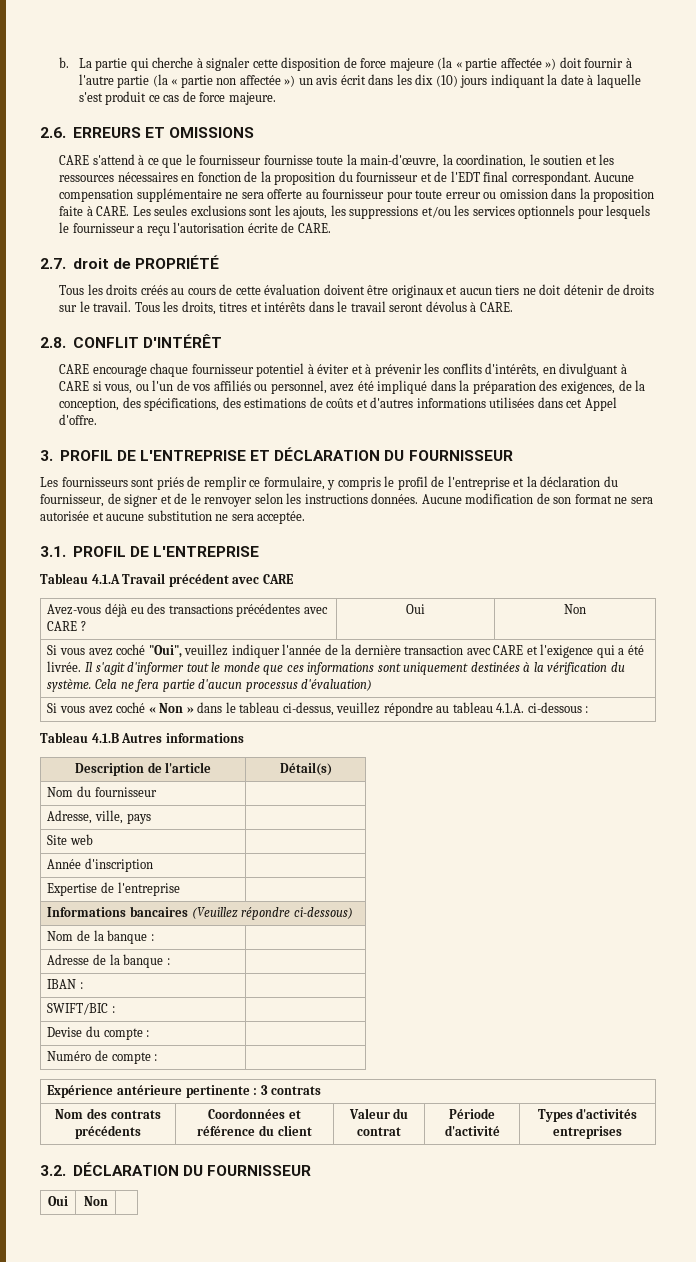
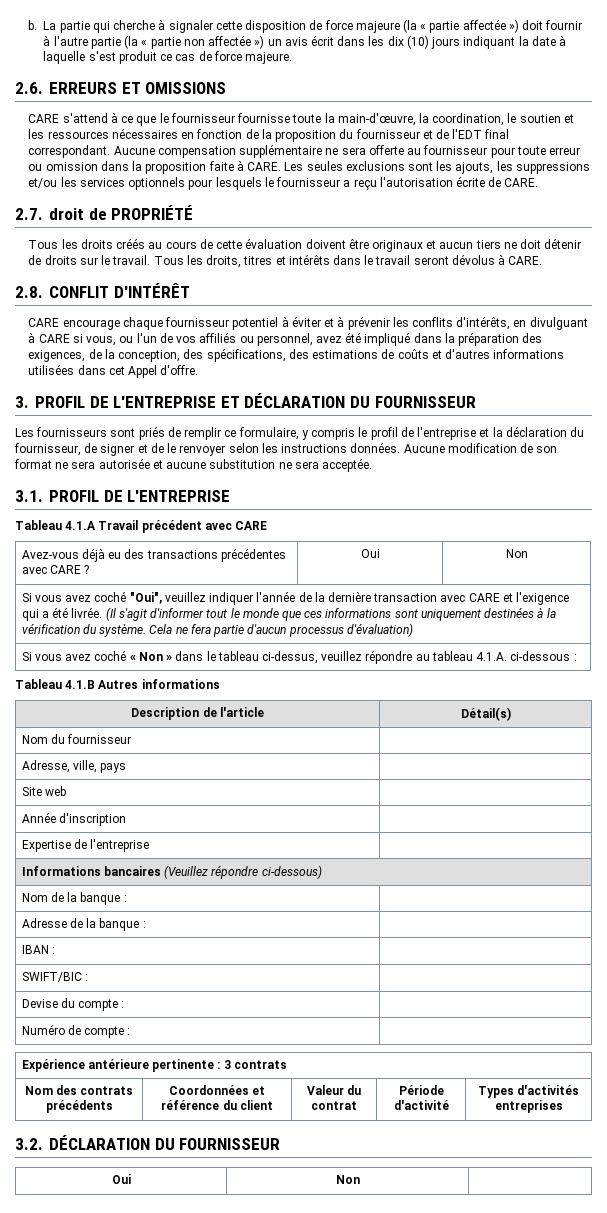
- Il s'agit d'informer tout le monde que ces informations sont uniquement destinées à la vérification du système.
+ (Il s'agit d'informer tout le monde que ces informations sont uniquement destinées à la vérification du système.

